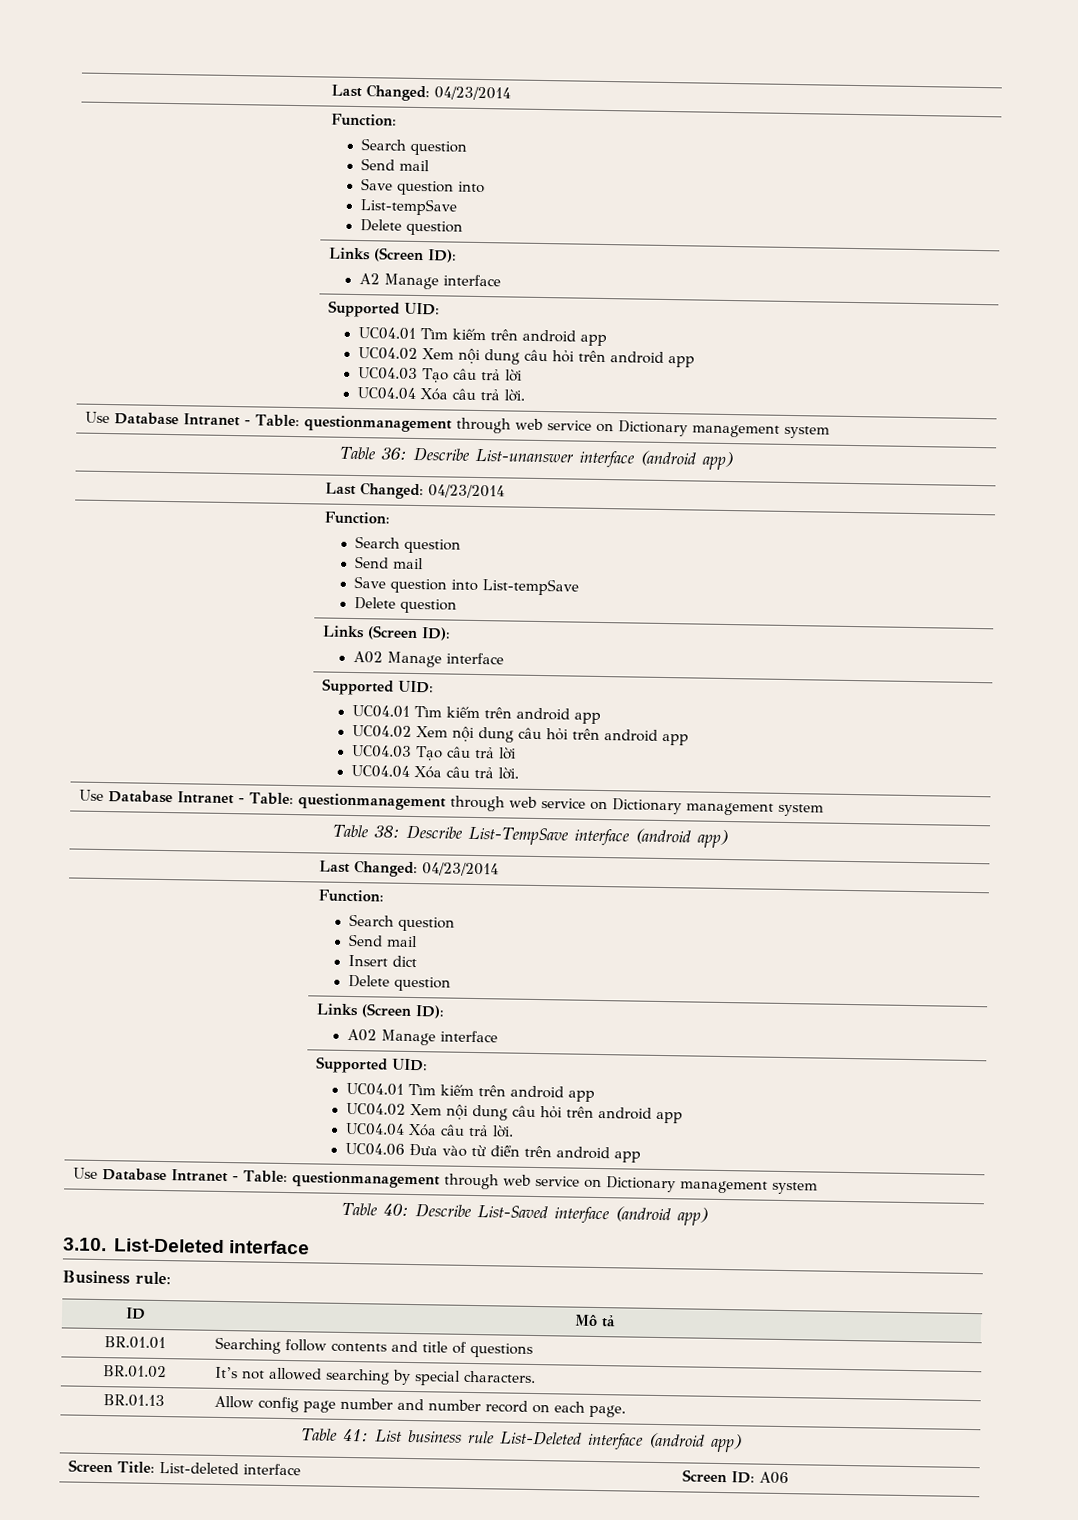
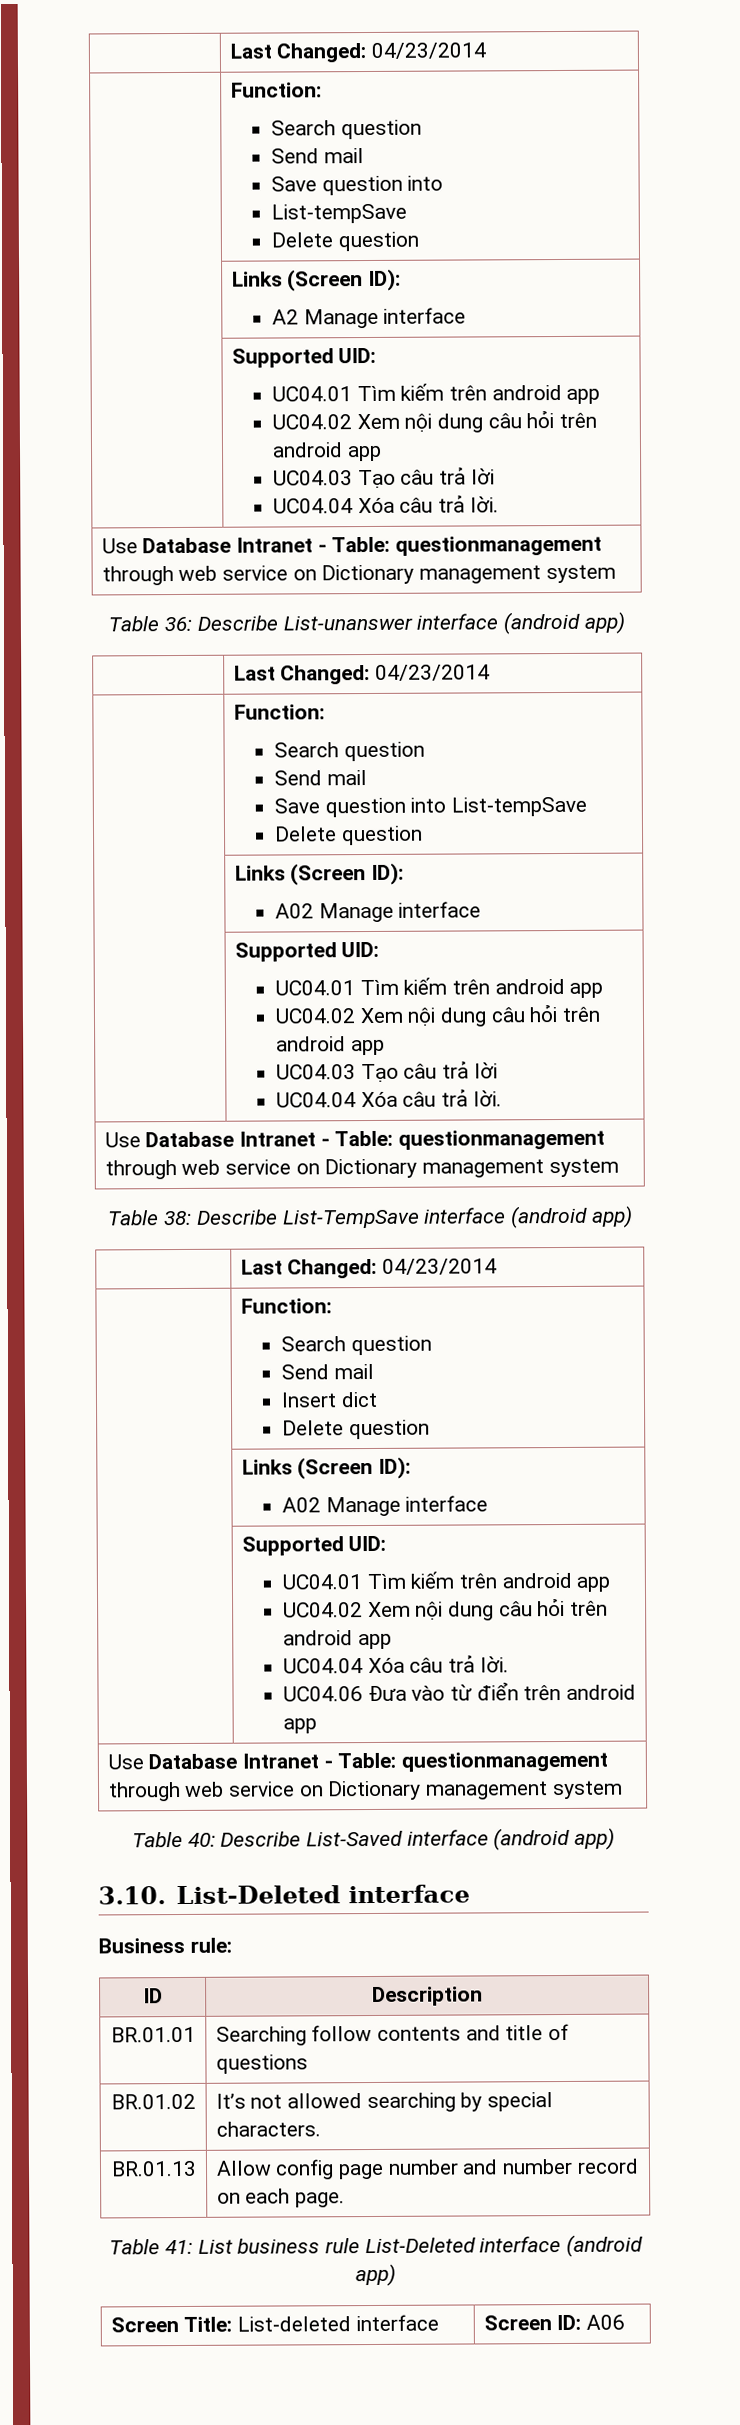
- ID | Mô tả
+ ID | Description

